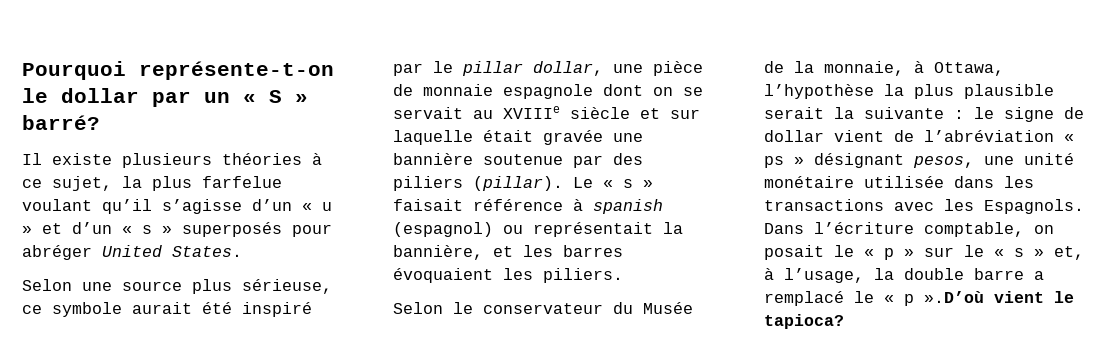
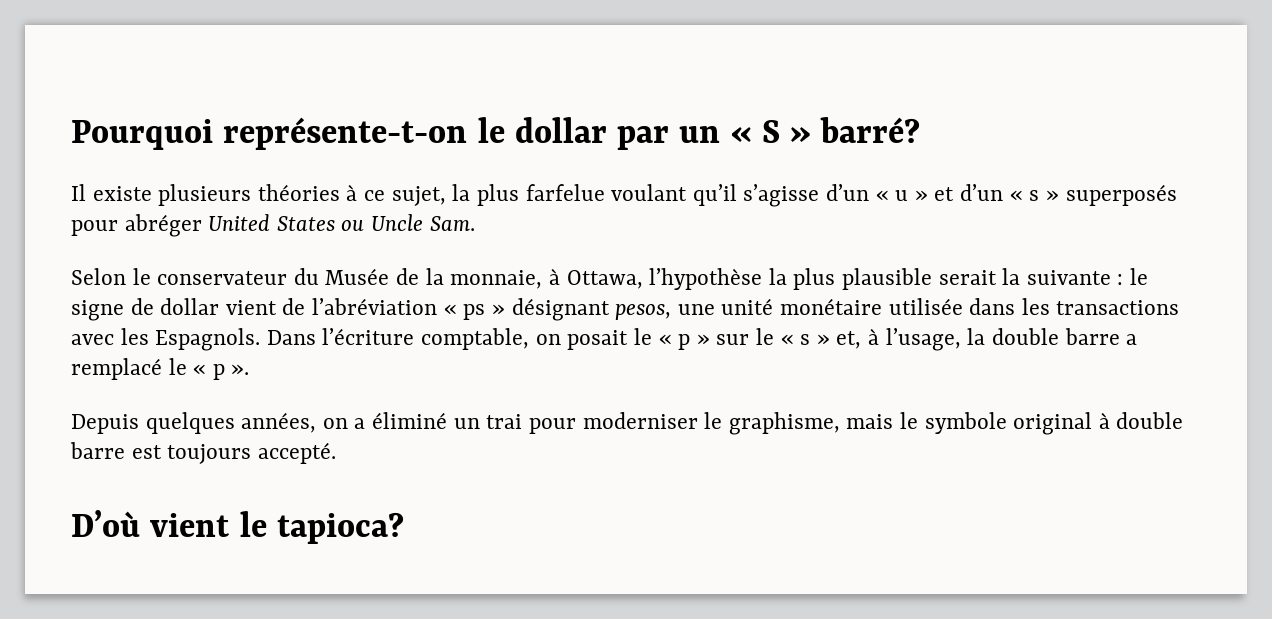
- Il existe plusieurs théories à ce sujet, la plus farfelue voulant qu’il s’agisse d’un « u » et d’un « s » superposés pour abréger United States.
- Selon une source plus sérieuse, ce symbole aurait été inspiré par le pillar dollar, une pièce de monnaie espagnole dont on se servait au XVIIIe siècle et sur laquelle était gravée une bannière soutenue par des piliers (pillar). Le « s » faisait référence à spanish (espagnol) ou représentait la bannière, et les barres évoquaient les piliers.
+ Il existe plusieurs théories à ce sujet, la plus farfelue voulant qu’il s’agisse d’un « u » et d’un « s » superposés pour abréger United States ou Uncle Sam.
- Dans l’écriture comptable, on posait le « p » sur le « s » et, à l’usage, la double barre a remplacé le « p ».D’où vient le tapioca?
+ Dans l’écriture comptable, on posait le « p » sur le « s » et, à l’usage, la double barre a remplacé le « p ».
+ Depuis quelques années, on a éliminé un trai pour moderniser le graphisme, mais le symbole original à double barre est toujours accepté.
+ D’où vient le tapioca?

